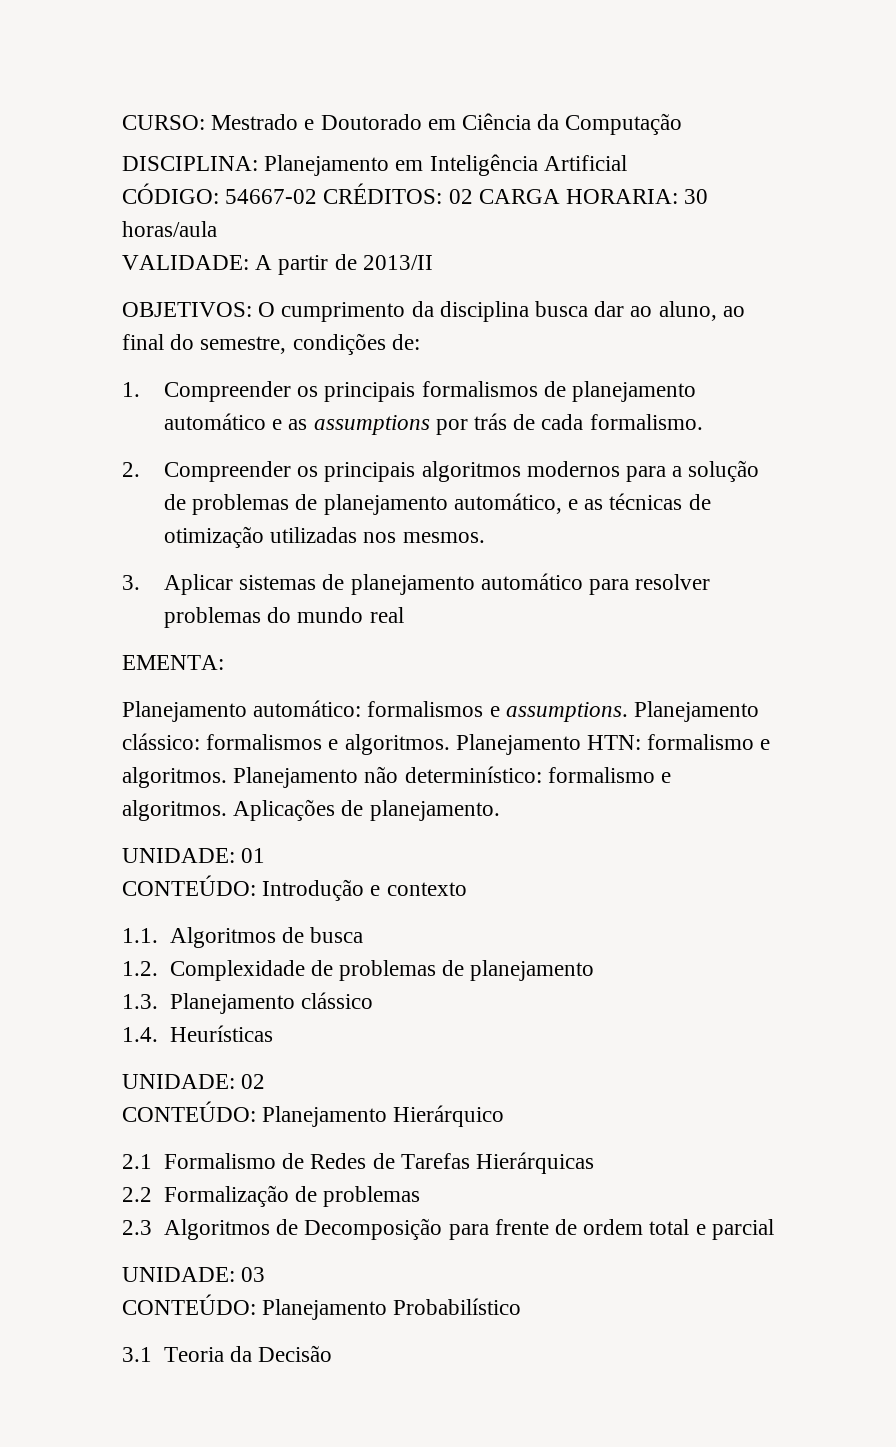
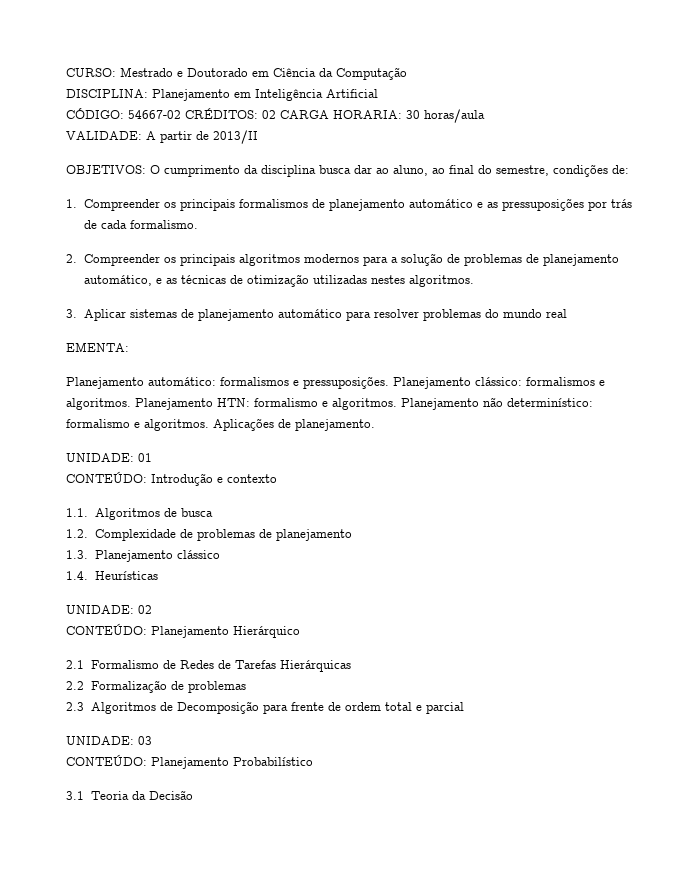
- 1. Compreender os principais formalismos de planejamento automático e as assumptions por trás de cada formalismo.
+ 1. Compreender os principais formalismos de planejamento automático e as pressuposições por trás de cada formalismo.
- 2. Compreender os principais algoritmos modernos para a solução de problemas de planejamento automático, e as técnicas de otimização utilizadas nos mesmos.
+ 2. Compreender os principais algoritmos modernos para a solução de problemas de planejamento automático, e as técnicas de otimização utilizadas nestes algoritmos.
- Planejamento automático: formalismos e assumptions.
+ Planejamento automático: formalismos e pressuposições.

